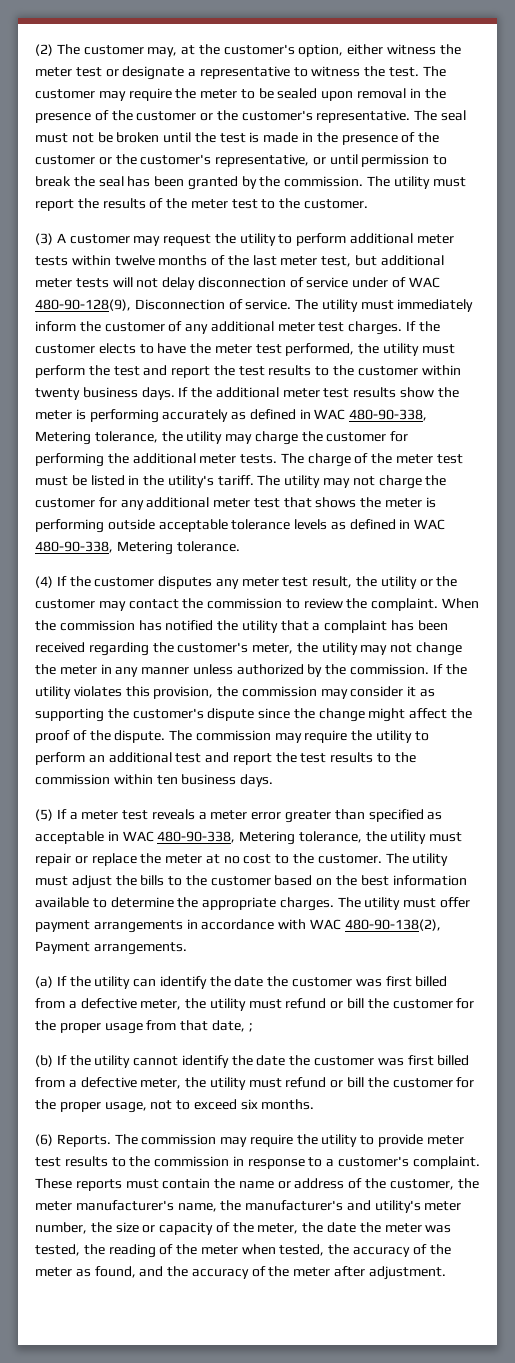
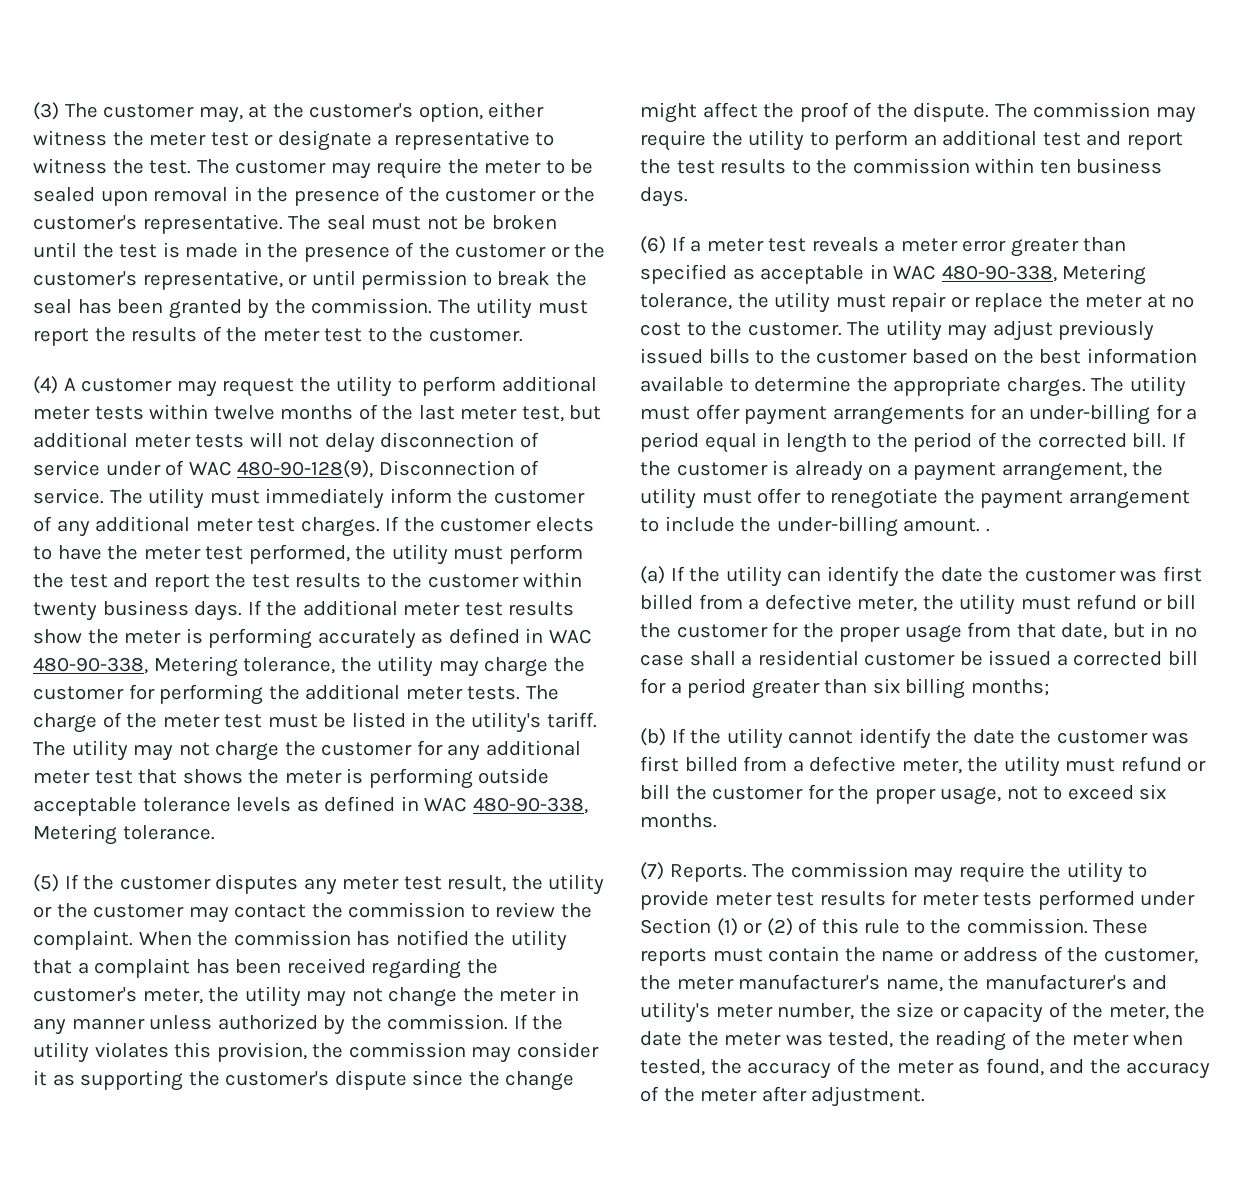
- (2) The customer may, at the customer's option, either witness the meter test or designate a representative to witness the test.
+ (3) The customer may, at the customer's option, either witness the meter test or designate a representative to witness the test.
- (3) A customer may request the utility to perform additional meter tests within twelve months of the last meter test, but additional meter tests will not delay disconnection of service under of WAC 480-90-128(9), Disconnection of service.
+ (4) A customer may request the utility to perform additional meter tests within twelve months of the last meter test, but additional meter tests will not delay disconnection of service under of WAC 480-90-128(9), Disconnection of service.
- (4) If the customer disputes any meter test result, the utility or the customer may contact the commission to review the complaint.
+ (5) If the customer disputes any meter test result, the utility or the customer may contact the commission to review the complaint.
- (5) If a meter test reveals a meter error greater than specified as acceptable in WAC 480-90-338, Metering tolerance, the utility must repair or replace the meter at no cost to the customer.
+ (6) If a meter test reveals a meter error greater than specified as acceptable in WAC 480-90-338, Metering tolerance, the utility must repair or replace the meter at no cost to the customer.
- The utility must adjust the bills to the customer based on the best information available to determine the appropriate charges.
+ The utility may adjust previously issued bills to the customer based on the best information available to determine the appropriate charges.
- The utility must offer payment arrangements in accordance with WAC 480-90-138(2), Payment arrangements.
+ The utility must offer payment arrangements for an under-billing for a period equal in length to the period of the corrected bill. If the customer is already on a payment arrangement, the utility must offer to renegotiate the payment arrangement to include the under-billing amount. .
- (a) If the utility can identify the date the customer was first billed from a defective meter, the utility must refund or bill the customer for the proper usage from that date, ;
+ (a) If the utility can identify the date the customer was first billed from a defective meter, the utility must refund or bill the customer for the proper usage from that date, but in no case shall a residential customer be issued a corrected bill for a period greater than six billing months;
- (6) Reports.
+ (7) Reports.
- The commission may require the utility to provide meter test results to the commission in response to a customer's complaint.
+ The commission may require the utility to provide meter test results for meter tests performed under Section (1) or (2) of this rule to the commission.

